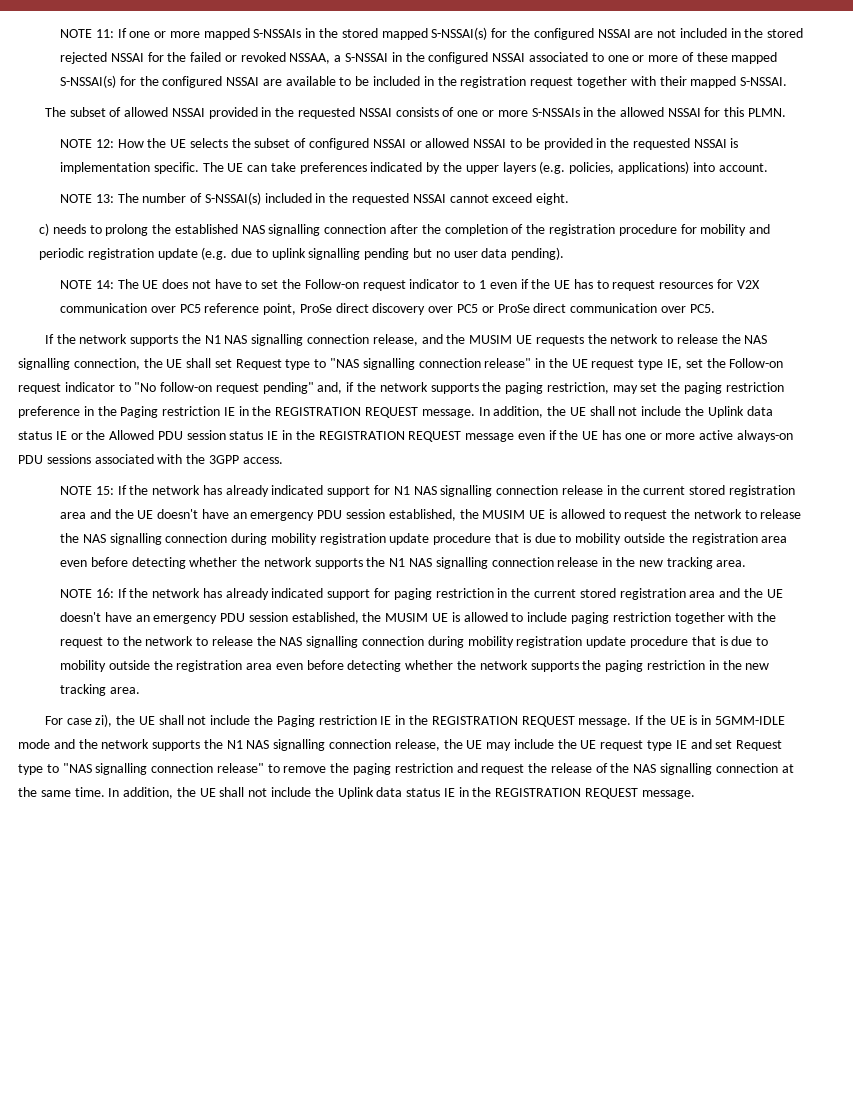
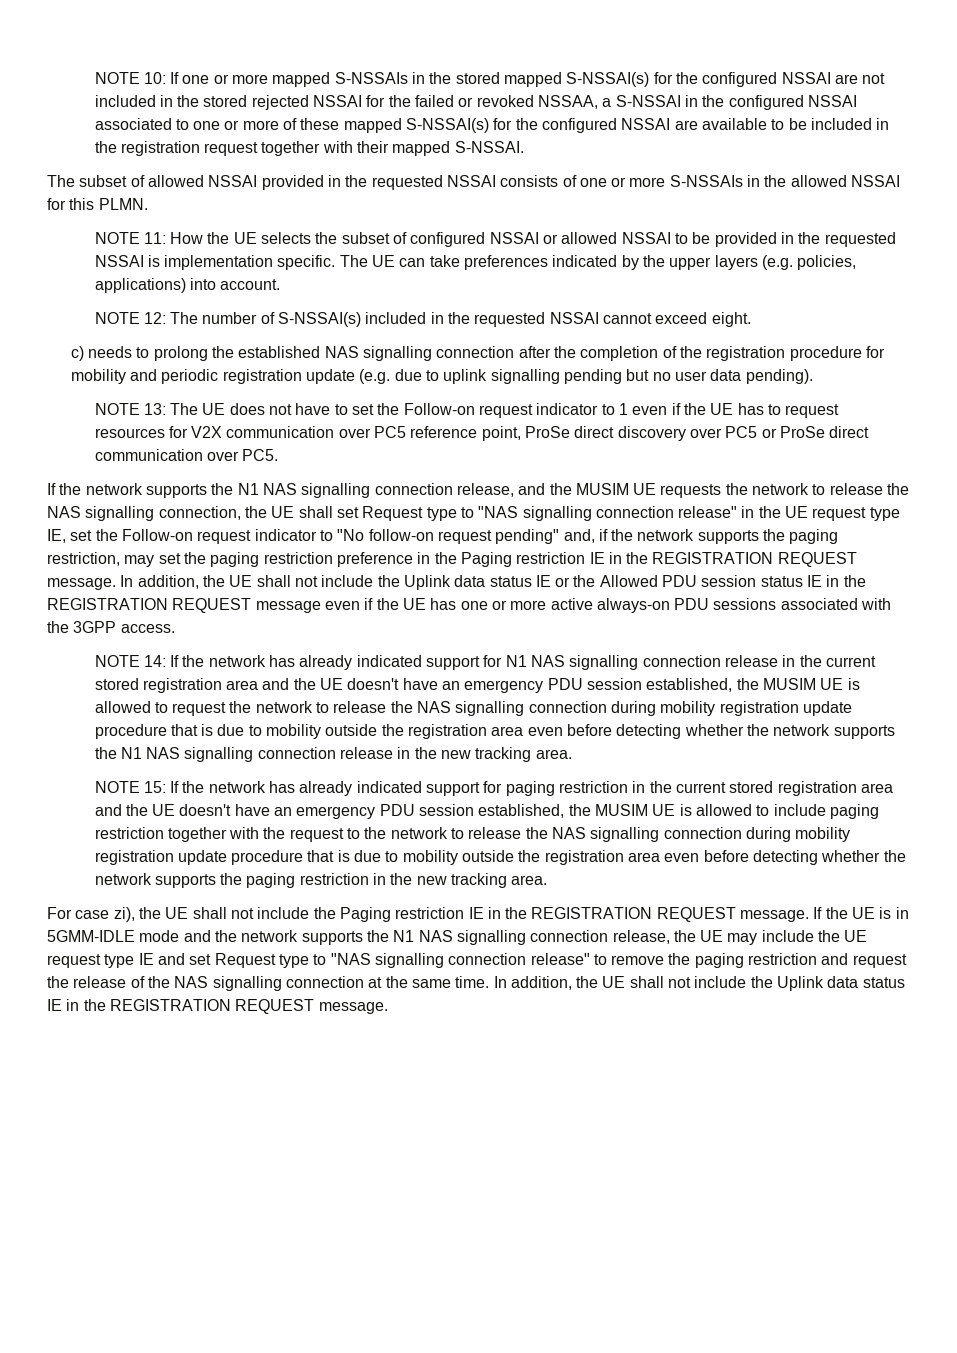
- NOTE 11:
+ NOTE 10:
- NOTE 12: How the UE selects the subset of configured NSSAI or allowed NSSAI to be provided in the requested NSSAI is implementation specific.
+ NOTE 11: How the UE selects the subset of configured NSSAI or allowed NSSAI to be provided in the requested NSSAI is implementation specific.
- NOTE 13: The number of S-NSSAI(s) included in the requested NSSAI cannot exceed eight.
+ NOTE 12: The number of S-NSSAI(s) included in the requested NSSAI cannot exceed eight.
- NOTE 14: The UE does not have to set the Follow-on request indicator to 1 even if the UE has to request resources for V2X communication over PC5 reference point, ProSe direct discovery over PC5 or ProSe direct communication over PC5.
+ NOTE 13: The UE does not have to set the Follow-on request indicator to 1 even if the UE has to request resources for V2X communication over PC5 reference point, ProSe direct discovery over PC5 or ProSe direct communication over PC5.
- NOTE 15:
+ NOTE 14:
- NOTE 16:
+ NOTE 15:

